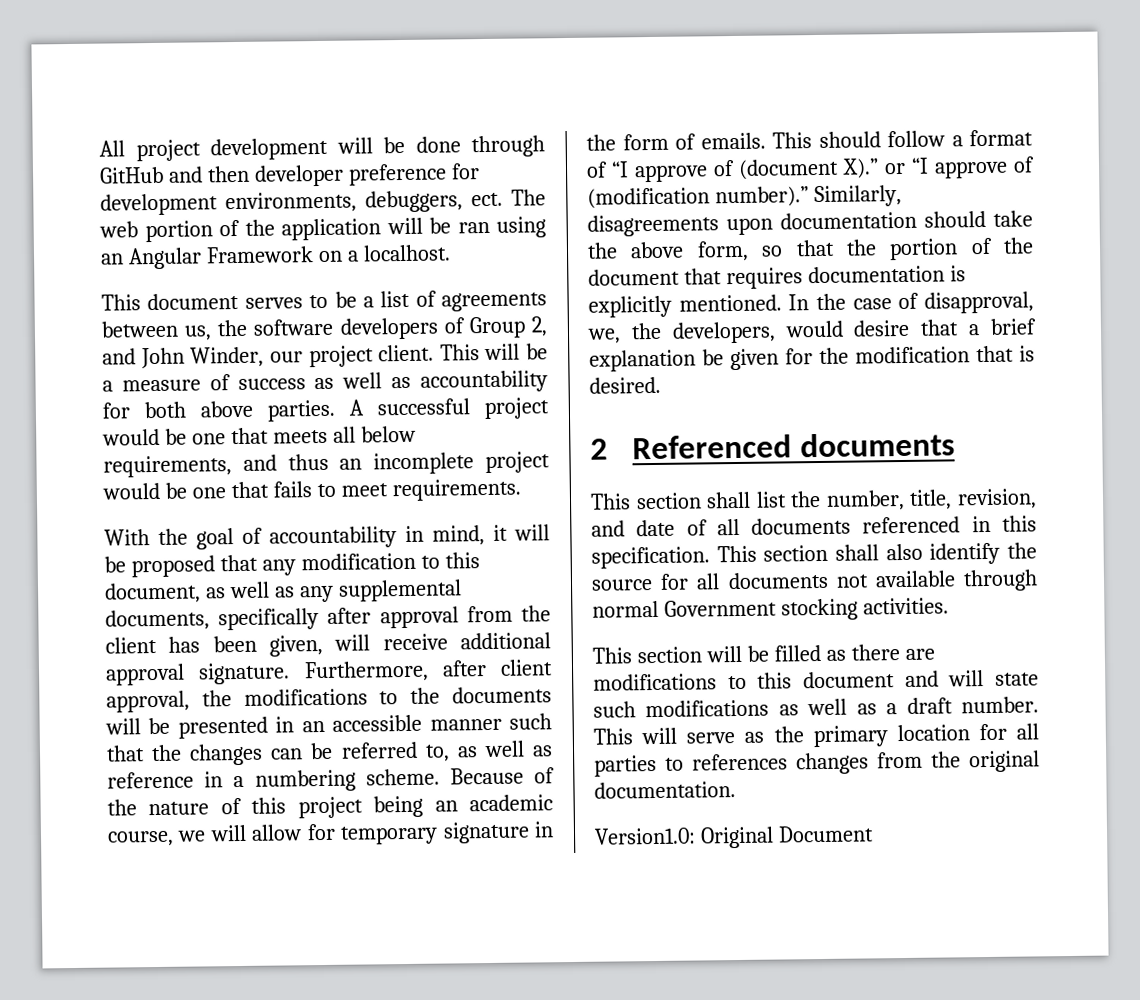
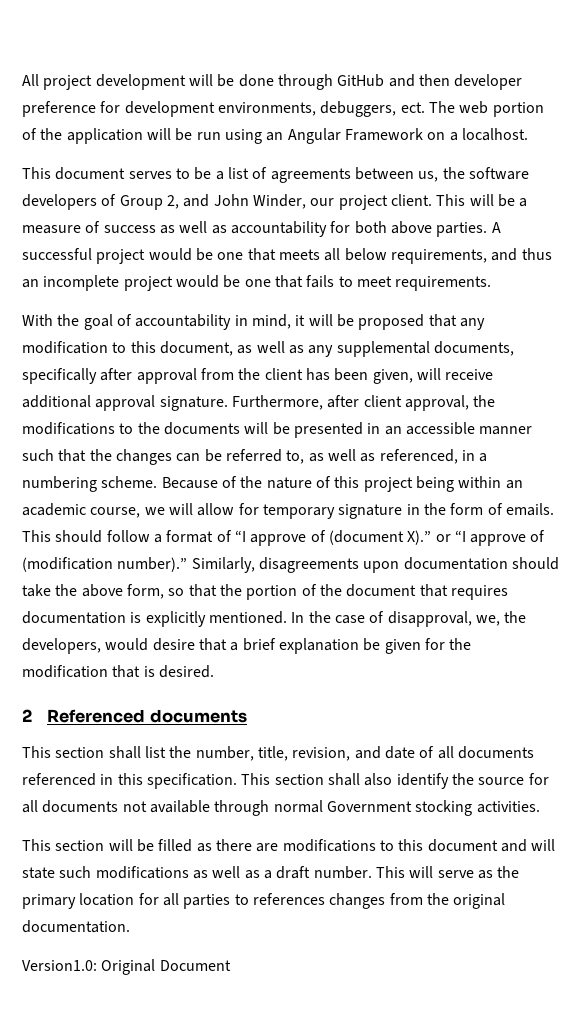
- The web portion of the application will be ran using an Angular Framework on a localhost.
+ The web portion of the application will be run using an Angular Framework on a localhost.
- Furthermore, after client approval, the modifications to the documents will be presented in an accessible manner such that the changes can be referred to, as well as reference in a numbering scheme.
+ Furthermore, after client approval, the modifications to the documents will be presented in an accessible manner such that the changes can be referred to, as well as referenced, in a numbering scheme.
- Because of the nature of this project being an academic course, we will allow for temporary signature in the form of emails.
+ Because of the nature of this project being within an academic course, we will allow for temporary signature in the form of emails.

